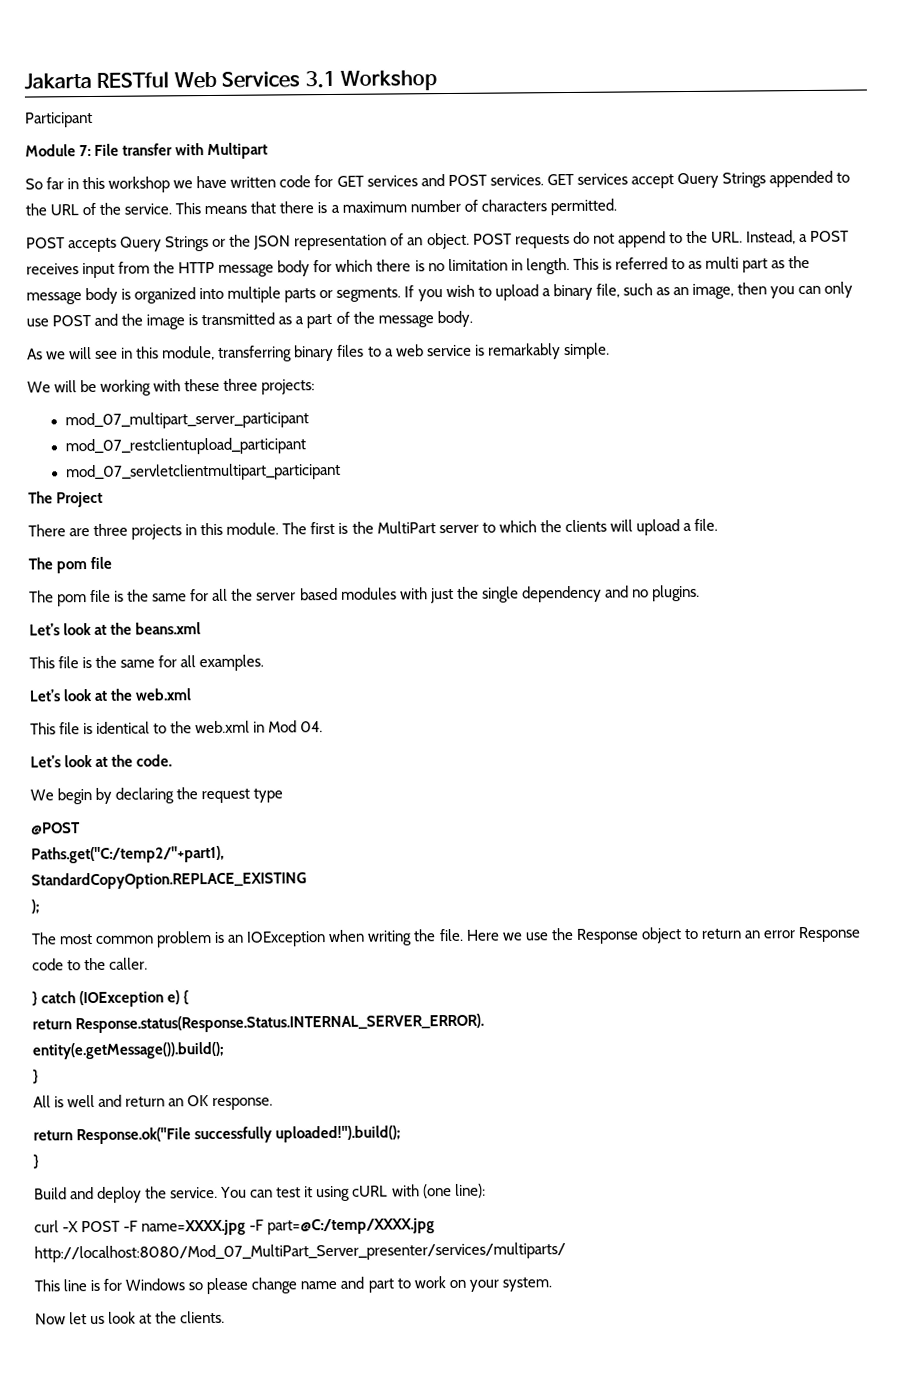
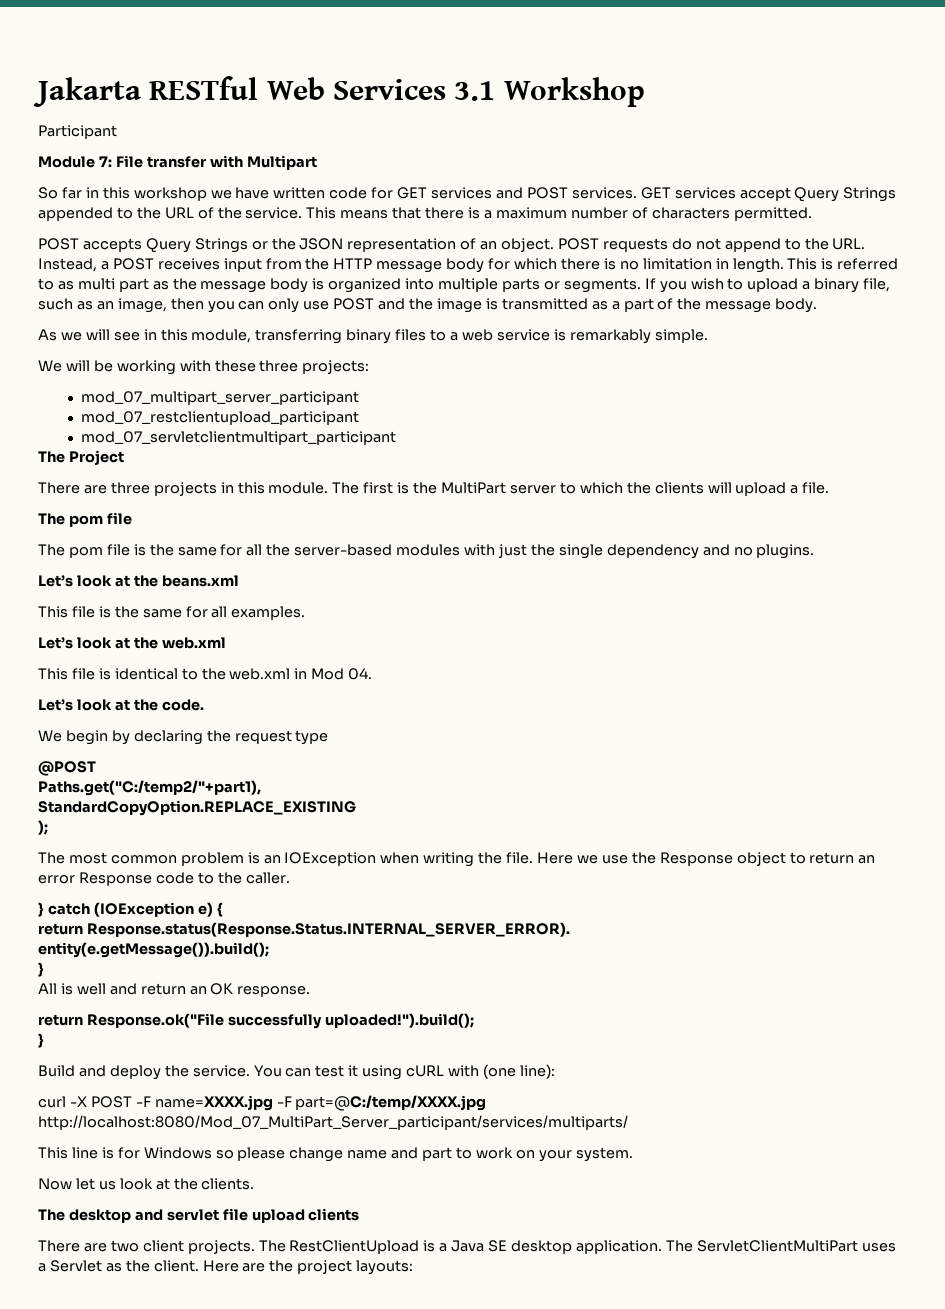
- The pom file is the same for all the server based modules with just the single dependency and no plugins.
+ The pom file is the same for all the server-based modules with just the single dependency and no plugins.
- curl -X POST -F name=XXXX.jpg -F part=@C:/temp/XXXX.jpg http://localhost:8080/Mod_07_MultiPart_Server_presenter/services/multiparts/
+ curl -X POST -F name=XXXX.jpg -F part=@C:/temp/XXXX.jpg http://localhost:8080/Mod_07_MultiPart_Server_participant/services/multiparts/
+ The desktop and servlet file upload clients
+ There are two client projects. The RestClientUpload is a Java SE desktop application. The ServletClientMultiPart uses a Servlet as the client. Here are the project layouts:

